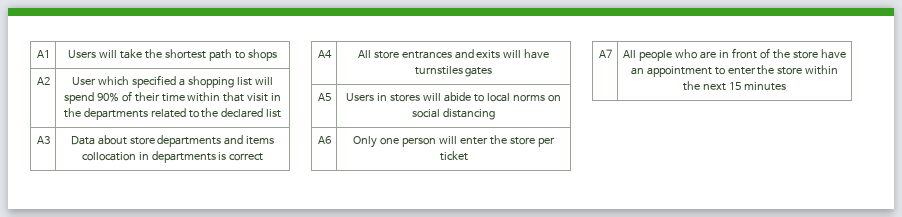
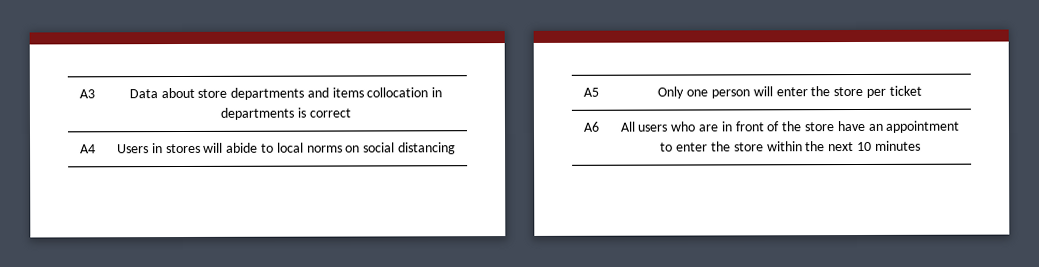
- A1 | Users will take the shortest path to shops
- A2 | User which specified a shopping list will spend 90% of their time within that visit in the departments related to the declared list
- A4 | All store entrances and exits will have turnstiles gates
- A5 | Users in stores will abide to local norms on social distancing
+ A4 | Users in stores will abide to local norms on social distancing
- A6 | Only one person will enter the store per ticket
+ A5 | Only one person will enter the store per ticket
- A7 | All people who are in front of the store have an appointment to enter the store within the next 15 minutes
+ A6 | All users who are in front of the store have an appointment to enter the store within the next 10 minutes

